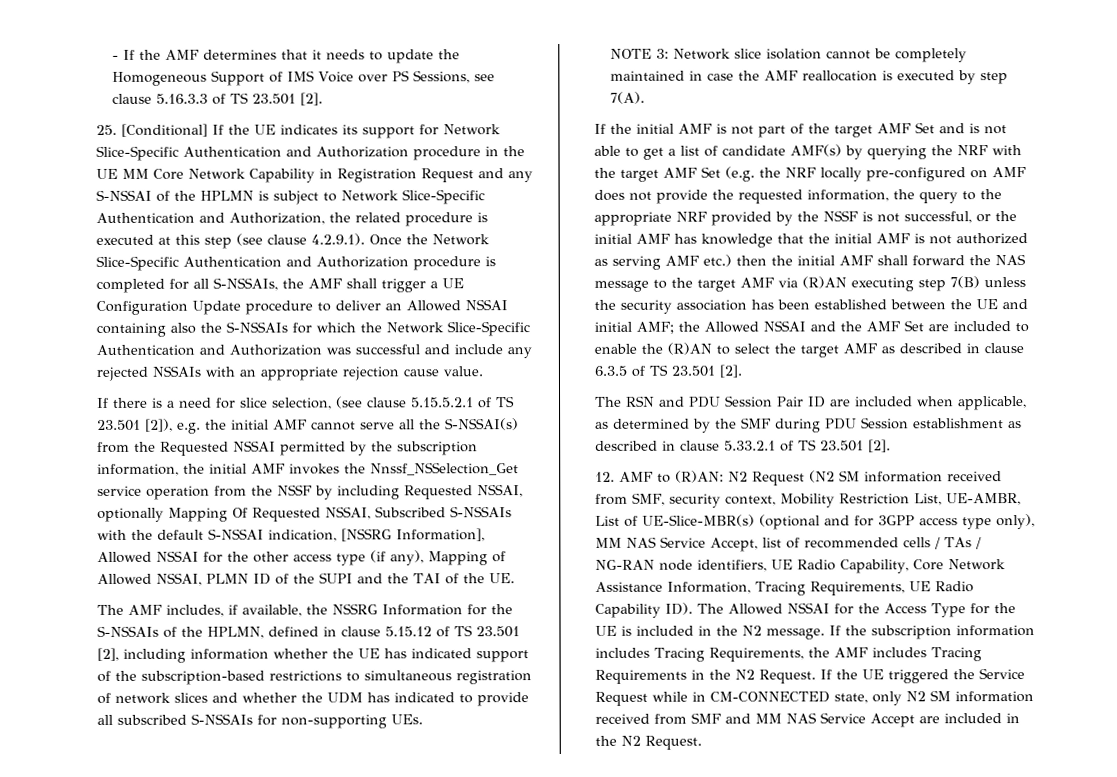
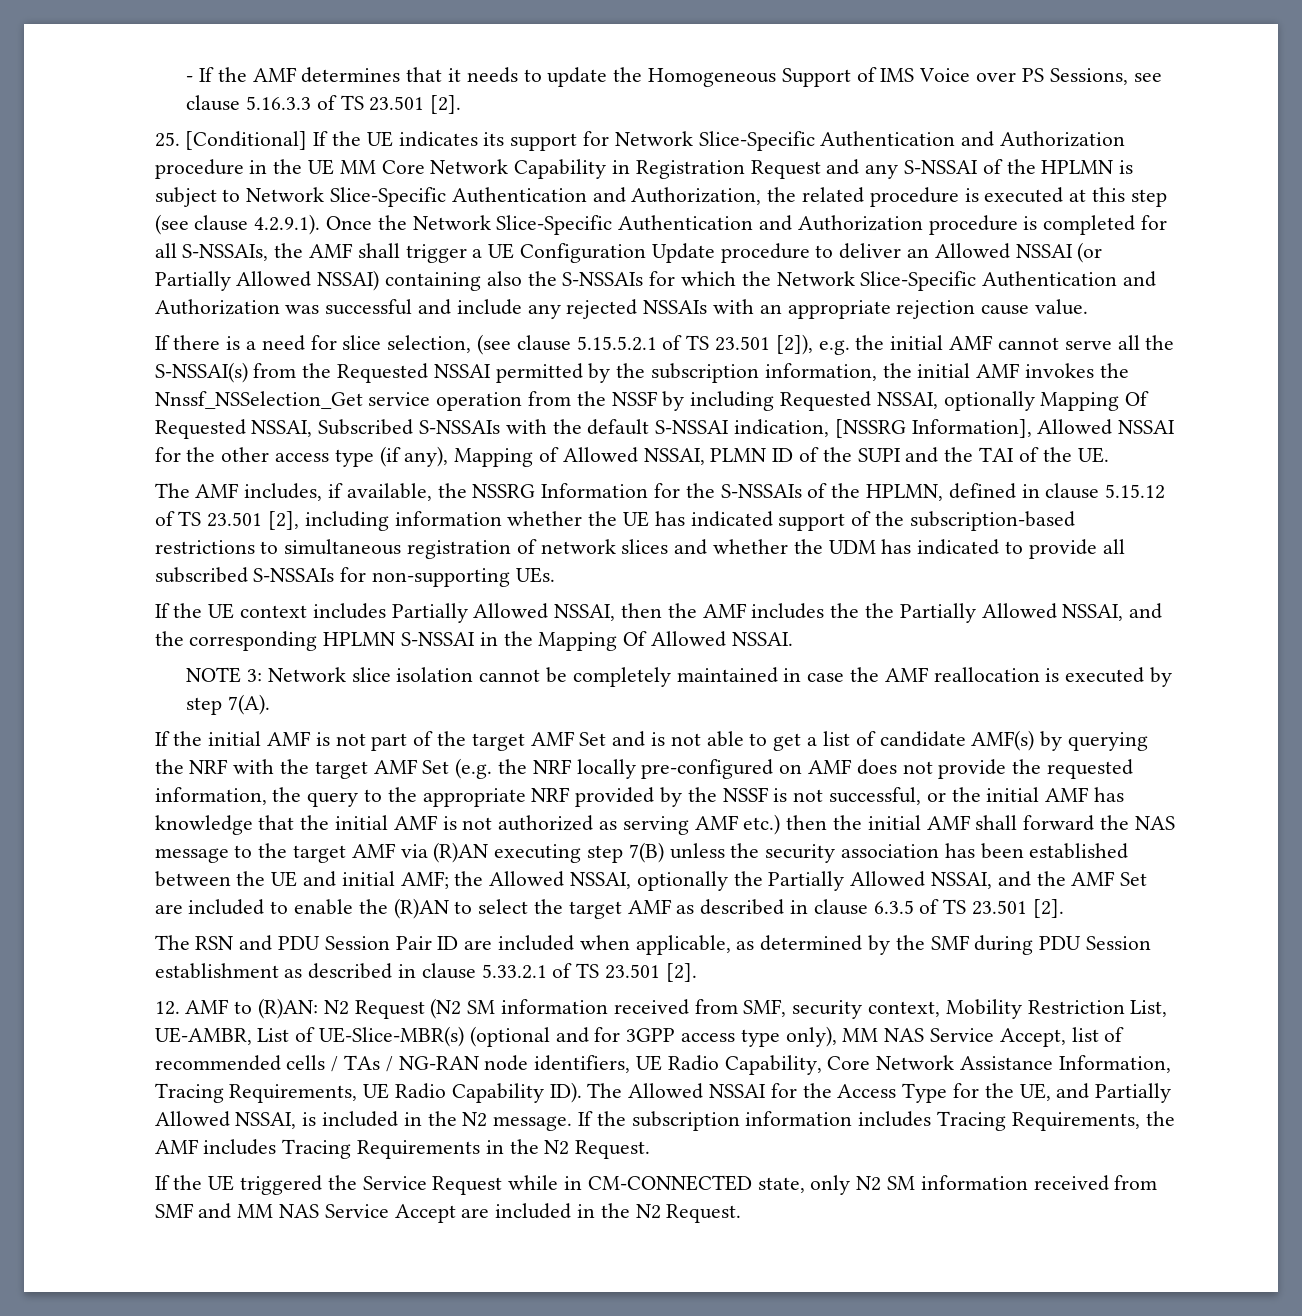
- 25. [Conditional] If the UE indicates its support for Network Slice-Specific Authentication and Authorization procedure in the UE MM Core Network Capability in Registration Request and any S-NSSAI of the HPLMN is subject to Network Slice-Specific Authentication and Authorization, the related procedure is executed at this step (see clause 4.2.9.1). Once the Network Slice-Specific Authentication and Authorization procedure is completed for all S-NSSAIs, the AMF shall trigger a UE Configuration Update procedure to deliver an Allowed NSSAI containing also the S-NSSAIs for which the Network Slice-Specific Authentication and Authorization was successful and include any rejected NSSAIs with an appropriate rejection cause value.
+ 25. [Conditional] If the UE indicates its support for Network Slice-Specific Authentication and Authorization procedure in the UE MM Core Network Capability in Registration Request and any S-NSSAI of the HPLMN is subject to Network Slice-Specific Authentication and Authorization, the related procedure is executed at this step (see clause 4.2.9.1). Once the Network Slice-Specific Authentication and Authorization procedure is completed for all S-NSSAIs, the AMF shall trigger a UE Configuration Update procedure to deliver an Allowed NSSAI (or Partially Allowed NSSAI) containing also the S-NSSAIs for which the Network Slice-Specific Authentication and Authorization was successful and include any rejected NSSAIs with an appropriate rejection cause value.
+ If the UE context includes Partially Allowed NSSAI, then the AMF includes the the Partially Allowed NSSAI, and the corresponding HPLMN S-NSSAI in the Mapping Of Allowed NSSAI.
- the Allowed NSSAI and the AMF Set are included to enable the (R)AN to select the target AMF as described in clause 6.3.5 of TS 23.501 [2].
+ the Allowed NSSAI, optionally the Partially Allowed NSSAI, and the AMF Set are included to enable the (R)AN to select the target AMF as described in clause 6.3.5 of TS 23.501 [2].
- N2 Request (N2 SM information received from SMF, security context, Mobility Restriction List, UE-AMBR, List of UE-Slice-MBR(s) (optional and for 3GPP access type only), MM NAS Service Accept, list of recommended cells / TAs / NG-RAN node identifiers, UE Radio Capability, Core Network Assistance Information, Tracing Requirements, UE Radio Capability ID). The Allowed NSSAI for the Access Type for the UE is included in the N2 message.
+ N2 Request (N2 SM information received from SMF, security context, Mobility Restriction List, UE-AMBR, List of UE-Slice-MBR(s) (optional and for 3GPP access type only), MM NAS Service Accept, list of recommended cells / TAs / NG-RAN node identifiers, UE Radio Capability, Core Network Assistance Information, Tracing Requirements, UE Radio Capability ID). The Allowed NSSAI for the Access Type for the UE, and Partially Allowed NSSAI, is included in the N2 message.
- If the subscription information includes Tracing Requirements, the AMF includes Tracing Requirements in the N2 Request. If the UE triggered the Service Request while in CM-CONNECTED state, only N2 SM information received from SMF and MM NAS Service Accept are included in the N2 Request.
+ If the subscription information includes Tracing Requirements, the AMF includes Tracing Requirements in the N2 Request.
+ If the UE triggered the Service Request while in CM-CONNECTED state, only N2 SM information received from SMF and MM NAS Service Accept are included in the N2 Request.

